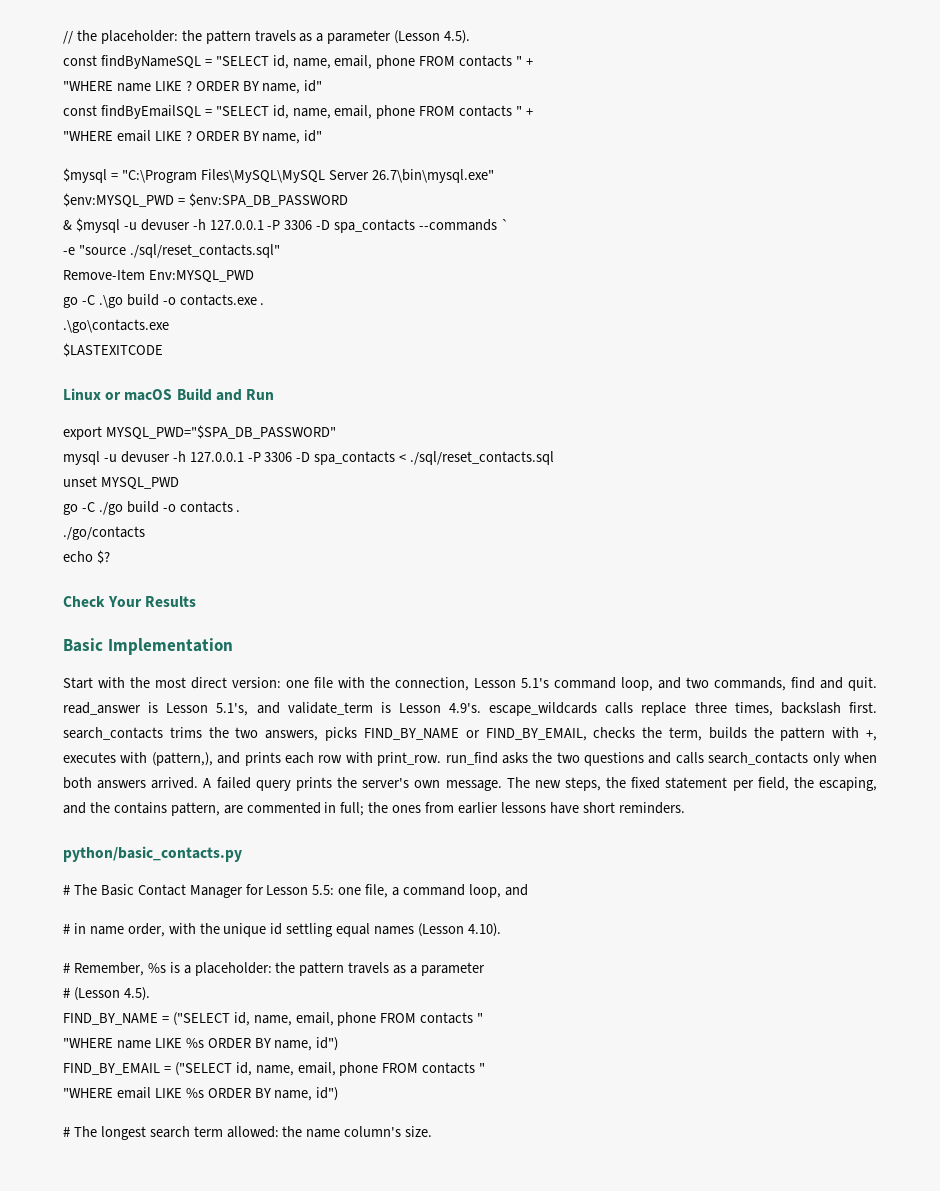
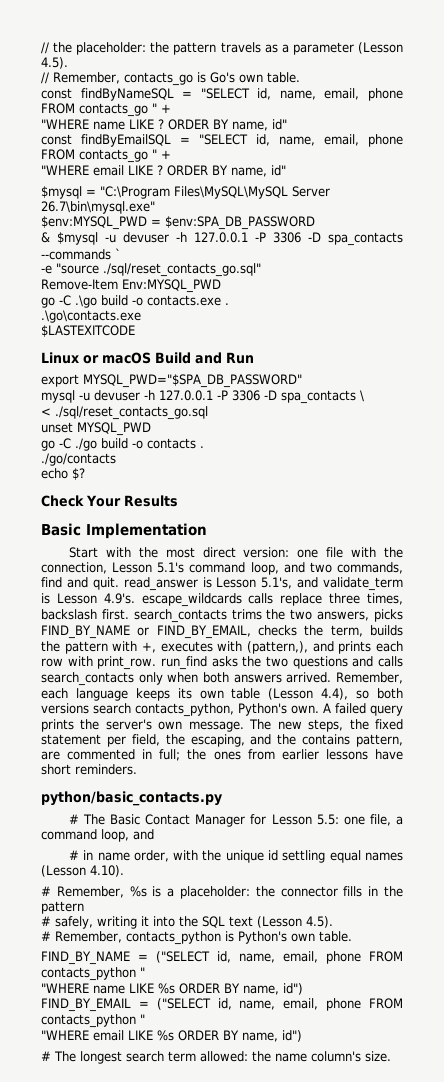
+ // Remember, contacts_go is Go's own table.
- const findByNameSQL = "SELECT id, name, email, phone FROM contacts " +
+ const findByNameSQL = "SELECT id, name, email, phone FROM contacts_go " +
- const findByEmailSQL = "SELECT id, name, email, phone FROM contacts " +
+ const findByEmailSQL = "SELECT id, name, email, phone FROM contacts_go " +
- -e "source ./sql/reset_contacts.sql"
+ -e "source ./sql/reset_contacts_go.sql"
- mysql -u devuser -h 127.0.0.1 -P 3306 -D spa_contacts < ./sql/reset_contacts.sql
+ mysql -u devuser -h 127.0.0.1 -P 3306 -D spa_contacts \
+ < ./sql/reset_contacts_go.sql
+ Remember, each language keeps its own table (Lesson 4.4), so both versions search contacts_python, Python's own.
- # Remember, %s is a placeholder: the pattern travels as a parameter
- # (Lesson 4.5).
+ # Remember, %s is a placeholder: the connector fills in the pattern
+ # safely, writing it into the SQL text (Lesson 4.5).
+ # Remember, contacts_python is Python's own table.
- FIND_BY_NAME = ("SELECT id, name, email, phone FROM contacts "
+ FIND_BY_NAME = ("SELECT id, name, email, phone FROM contacts_python "
- FIND_BY_EMAIL = ("SELECT id, name, email, phone FROM contacts "
+ FIND_BY_EMAIL = ("SELECT id, name, email, phone FROM contacts_python "

